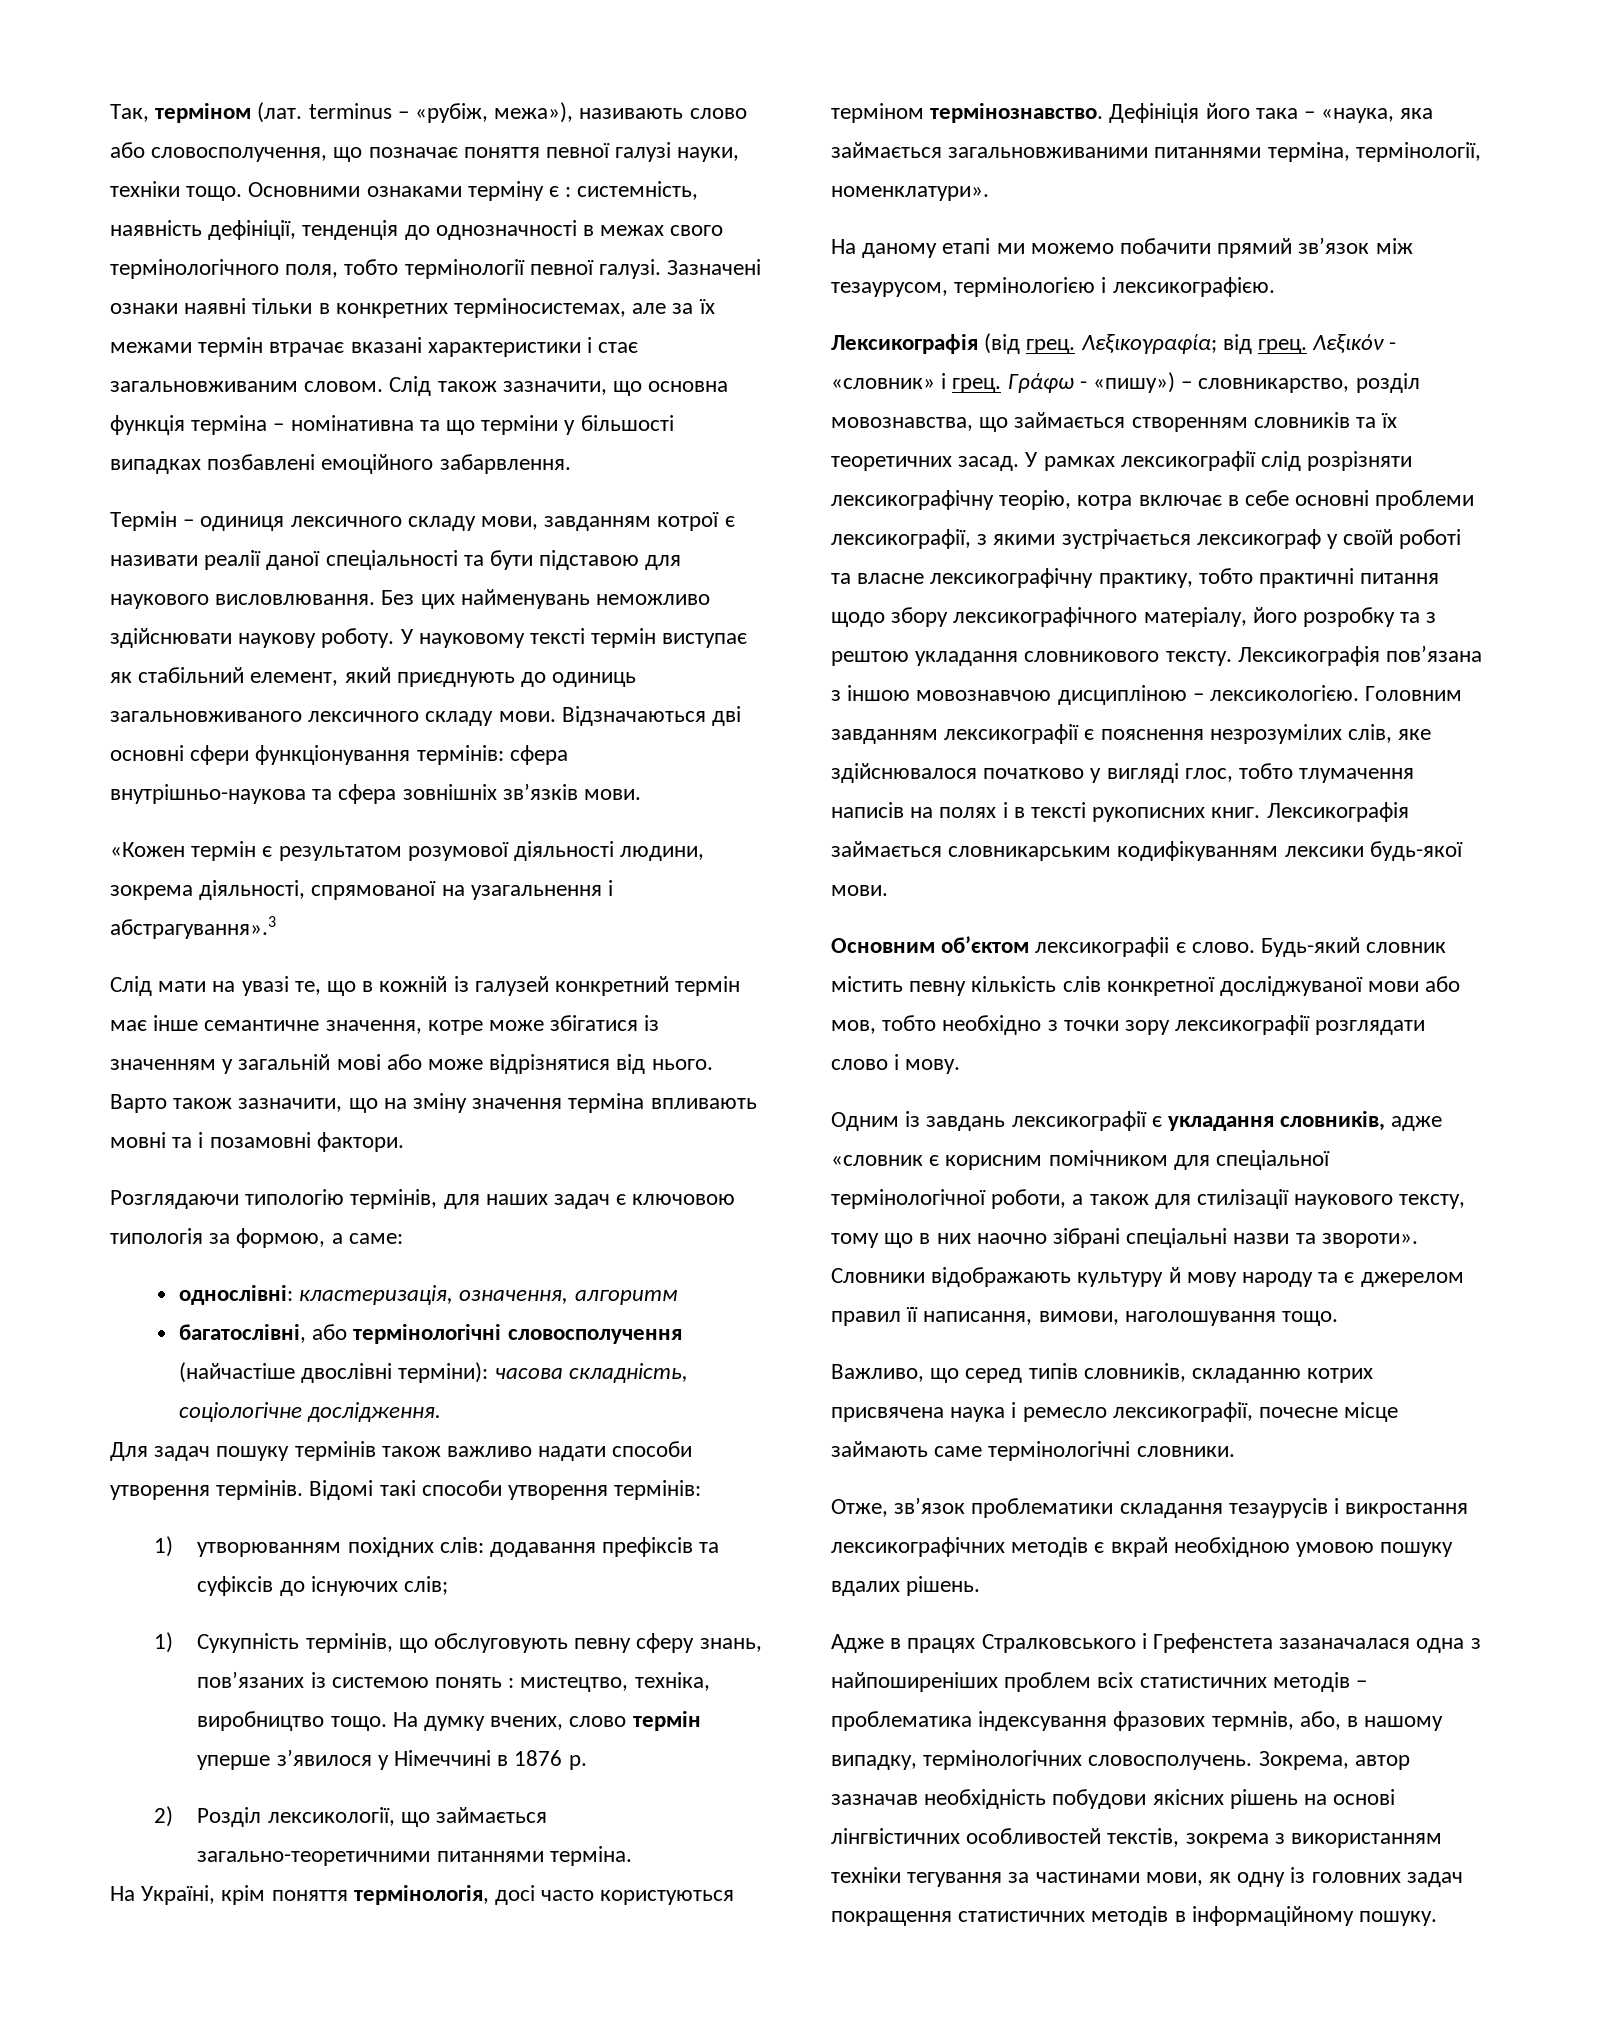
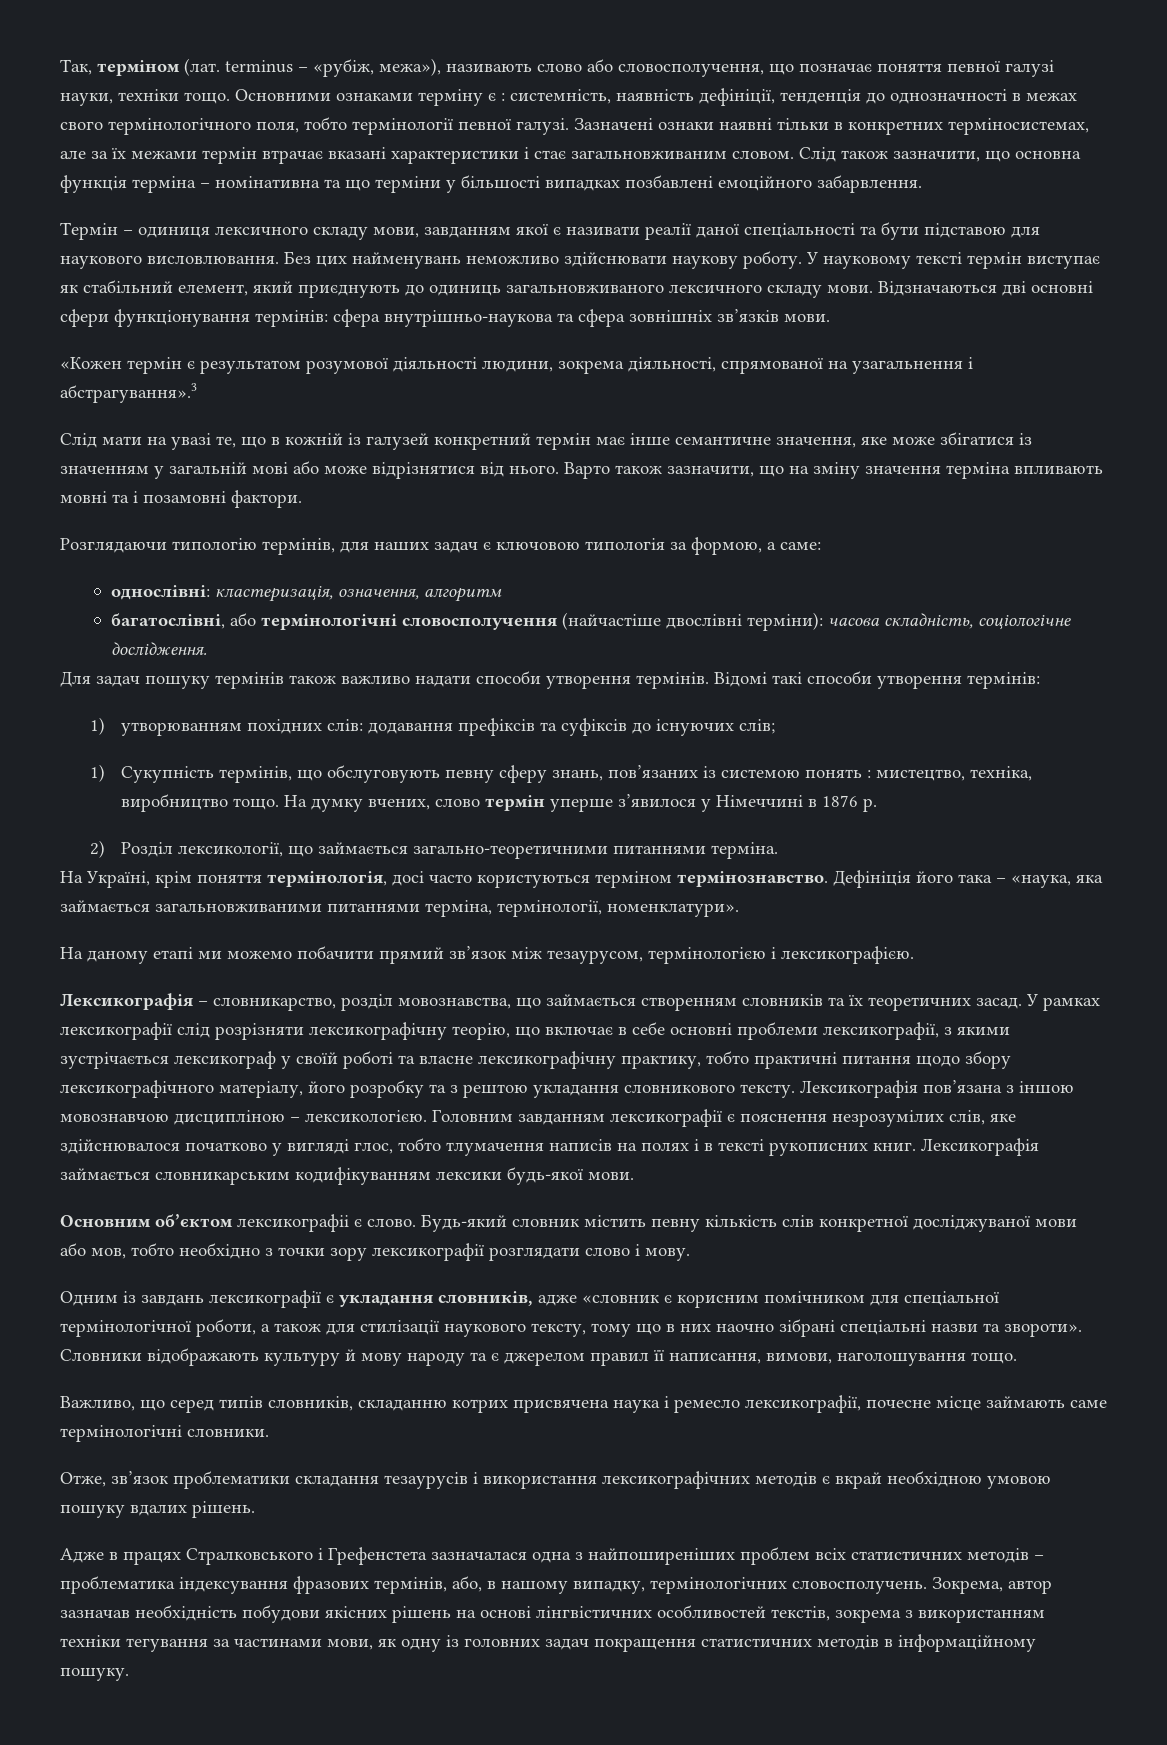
- Термін – одиниця лексичного складу мови, завданням котрої є називати реалії даної спеціальності та бути підставою для наукового висловлювання.
+ Термін – одиниця лексичного складу мови, завданням якої є називати реалії даної спеціальності та бути підставою для наукового висловлювання.
- Слід мати на увазі те, що в кожній із галузей конкретний термін має інше семантичне значення, котре може збігатися із значенням у загальній мові або може відрізнятися від нього.
+ Слід мати на увазі те, що в кожній із галузей конкретний термін має інше семантичне значення, яке може збігатися із значенням у загальній мові або може відрізнятися від нього.
- Лексикографія (від грец. Λεξικογραφία; від грец. Λεξικόν - «словник» і грец. Γράφω - «пишу») – словникарство, розділ мовознавства, що займається створенням словників та їх теоретичних засад.
+ Лексикографія – словникарство, розділ мовознавства, що займається створенням словників та їх теоретичних засад.
- У рамках лексикографії слід розрізняти лексикографічну теорію, котра включає в себе основні проблеми лексикографії, з якими зустрічається лексикограф у своїй роботі та власне лексикографічну практику, тобто практичні питання щодо збору лексикографічного матеріалу, його розробку та з рештою укладання словникового тексту.
+ У рамках лексикографії слід розрізняти лексикографічну теорію, що включає в себе основні проблеми лексикографії, з якими зустрічається лексикограф у своїй роботі та власне лексикографічну практику, тобто практичні питання щодо збору лексикографічного матеріалу, його розробку та з рештою укладання словникового тексту.
- Отже, зв’язок проблематики складання тезаурусів і викростання лексикографічних методів є вкрай необхідною умовою пошуку вдалих рішень.
+ Отже, зв’язок проблематики складання тезаурусів і використання лексикографічних методів є вкрай необхідною умовою пошуку вдалих рішень.
- Адже в працях Стралковського і Грефенстета зазаначалася одна з найпоширеніших проблем всіх статистичних методів – проблематика індексування фразових термнів, або, в нашому випадку, термінологічних словосполучень.
+ Адже в працях Стралковського і Грефенстета зазначалася одна з найпоширеніших проблем всіх статистичних методів – проблематика індексування фразових термінів, або, в нашому випадку, термінологічних словосполучень.

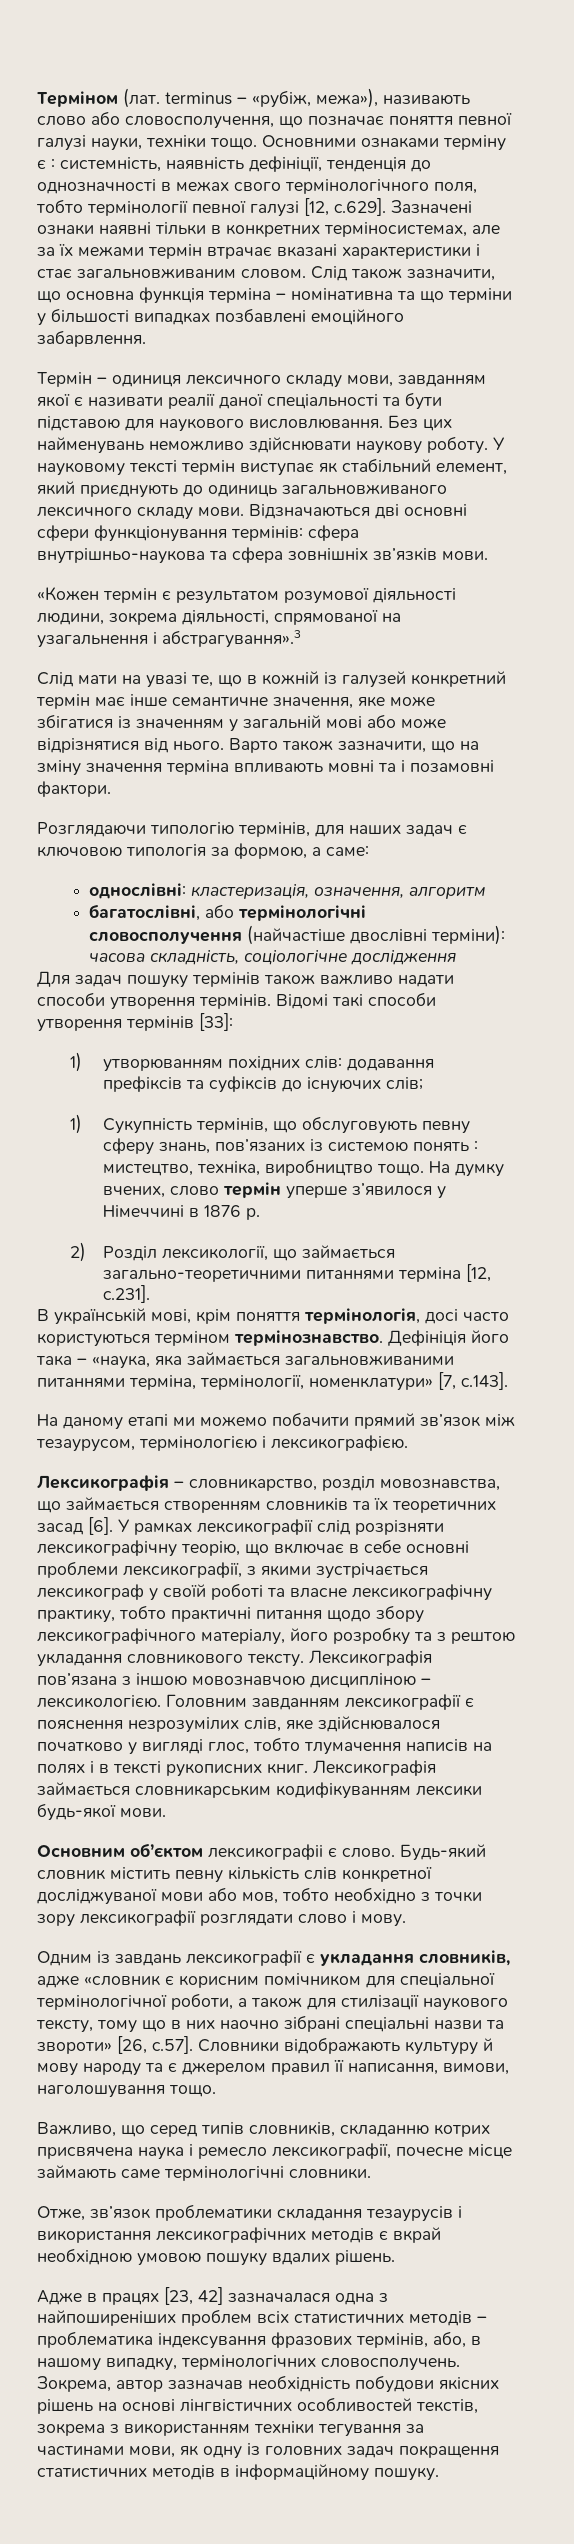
- Так, терміном (лат. terminus – «рубіж, межа»), називають слово або словосполучення, що позначає поняття певної галузі науки, техніки тощо.
+ Терміном (лат. terminus – «рубіж, межа»), називають слово або словосполучення, що позначає поняття певної галузі науки, техніки тощо.
- Основними ознаками терміну є : системність, наявність дефініції, тенденція до однозначності в межах свого термінологічного поля, тобто термінології певної галузі. Зазначені ознаки наявні тільки в конкретних терміносистемах, але за їх межами термін втрачає вказані характеристики і стає загальновживаним словом.
+ Основними ознаками терміну є : системність, наявність дефініції, тенденція до однозначності в межах свого термінологічного поля, тобто термінології певної галузі [12, c.629]. Зазначені ознаки наявні тільки в конкретних терміносистемах, але за їх межами термін втрачає вказані характеристики і стає загальновживаним словом.
- багатослівні, або термінологічні словосполучення (найчастіше двослівні терміни): часова складність, соціологічне дослідження.
+ багатослівні, або термінологічні словосполучення (найчастіше двослівні терміни): часова складність, соціологічне дослідження
- Відомі такі способи утворення термінів:
+ Відомі такі способи утворення термінів [33]:
- 2) Розділ лексикології, що займається загально-теоретичними питаннями терміна.
- На Україні, крім поняття термінологія, досі часто користуються терміном термінознавство.
+ 2) Розділ лексикології, що займається загально-теоретичними питаннями терміна [12, c.231].
+ В українській мові, крім поняття термінологія, досі часто користуються терміном термінознавство.
- Дефініція його така – «наука, яка займається загальновживаними питаннями терміна, термінології, номенклатури».
+ Дефініція його така – «наука, яка займається загальновживаними питаннями терміна, термінології, номенклатури» [7, c.143].
- Лексикографія – словникарство, розділ мовознавства, що займається створенням словників та їх теоретичних засад.
+ Лексикографія – словникарство, розділ мовознавства, що займається створенням словників та їх теоретичних засад [6].
- Одним із завдань лексикографії є укладання словників, адже «словник є корисним помічником для спеціальної термінологічної роботи, а також для стилізації наукового тексту, тому що в них наочно зібрані спеціальні назви та звороти». Словники відображають культуру й мову народу та є джерелом правил її написання, вимови, наголошування тощо.
+ Одним із завдань лексикографії є укладання словників, адже «словник є корисним помічником для спеціальної термінологічної роботи, а також для стилізації наукового тексту, тому що в них наочно зібрані спеціальні назви та звороти» [26, c.57]. Словники відображають культуру й мову народу та є джерелом правил її написання, вимови, наголошування тощо.
- Адже в працях Стралковського і Грефенстета зазначалася одна з найпоширеніших проблем всіх статистичних методів – проблематика індексування фразових термінів, або, в нашому випадку, термінологічних словосполучень.
+ Адже в працях [23, 42] зазначалася одна з найпоширеніших проблем всіх статистичних методів – проблематика індексування фразових термінів, або, в нашому випадку, термінологічних словосполучень.

